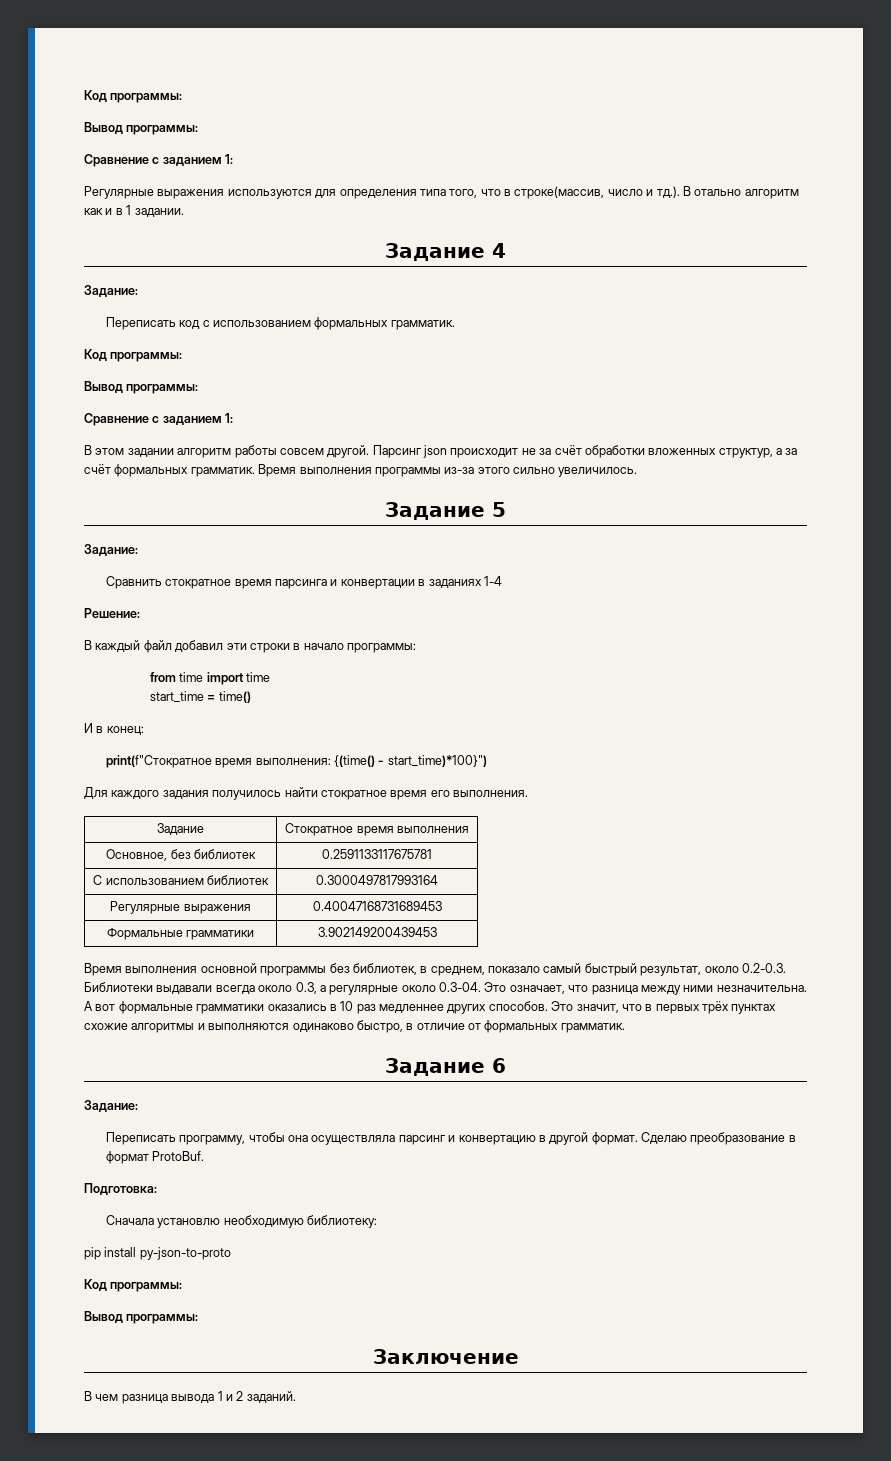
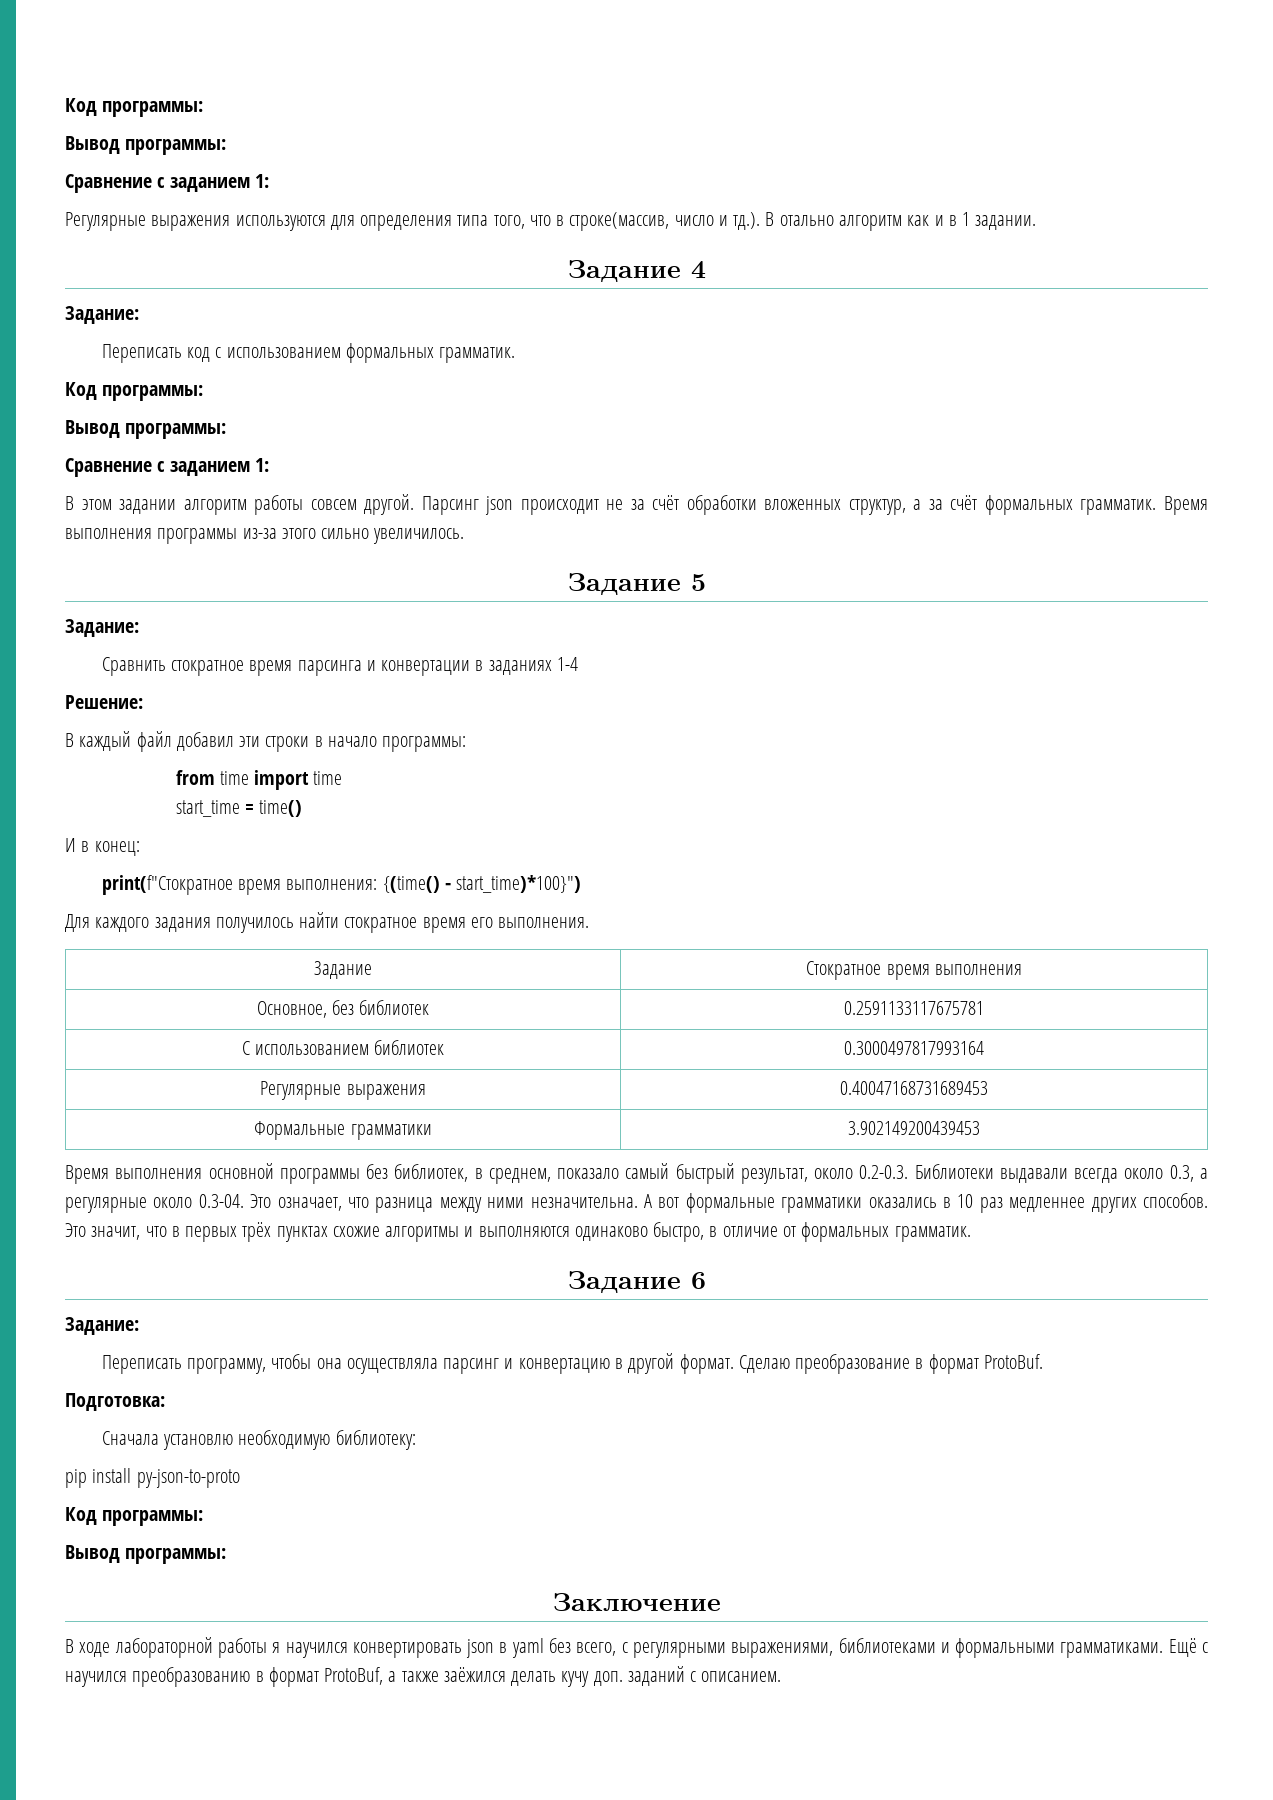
- В чем разница вывода 1 и 2 заданий.
+ В ходе лабораторной работы я научился конвертировать json в yaml без всего, с регулярными выражениями, библиотеками и формальными грамматиками. Ещё с научился преобразованию в формат ProtoBuf, а также заёжился делать кучу доп. заданий с описанием.

